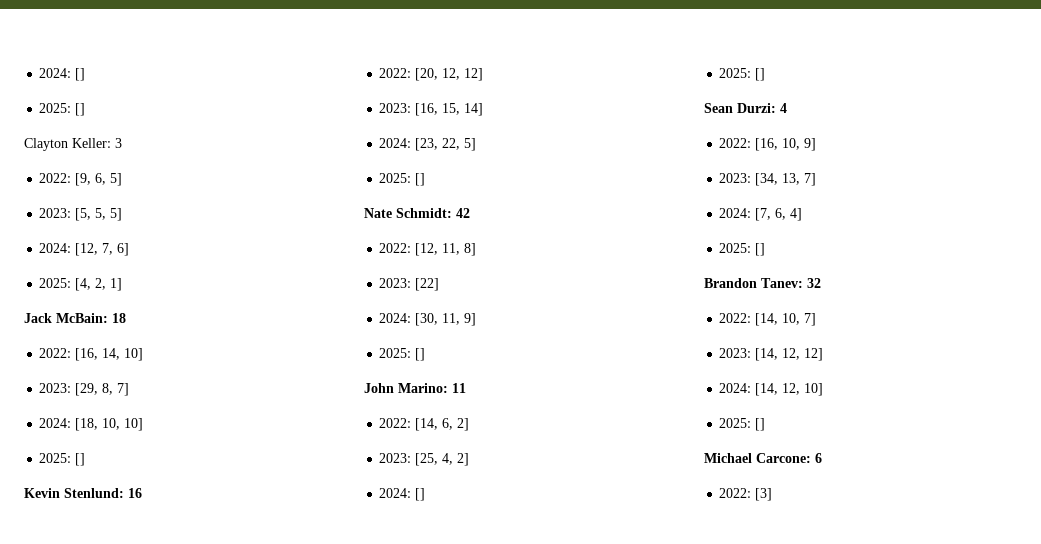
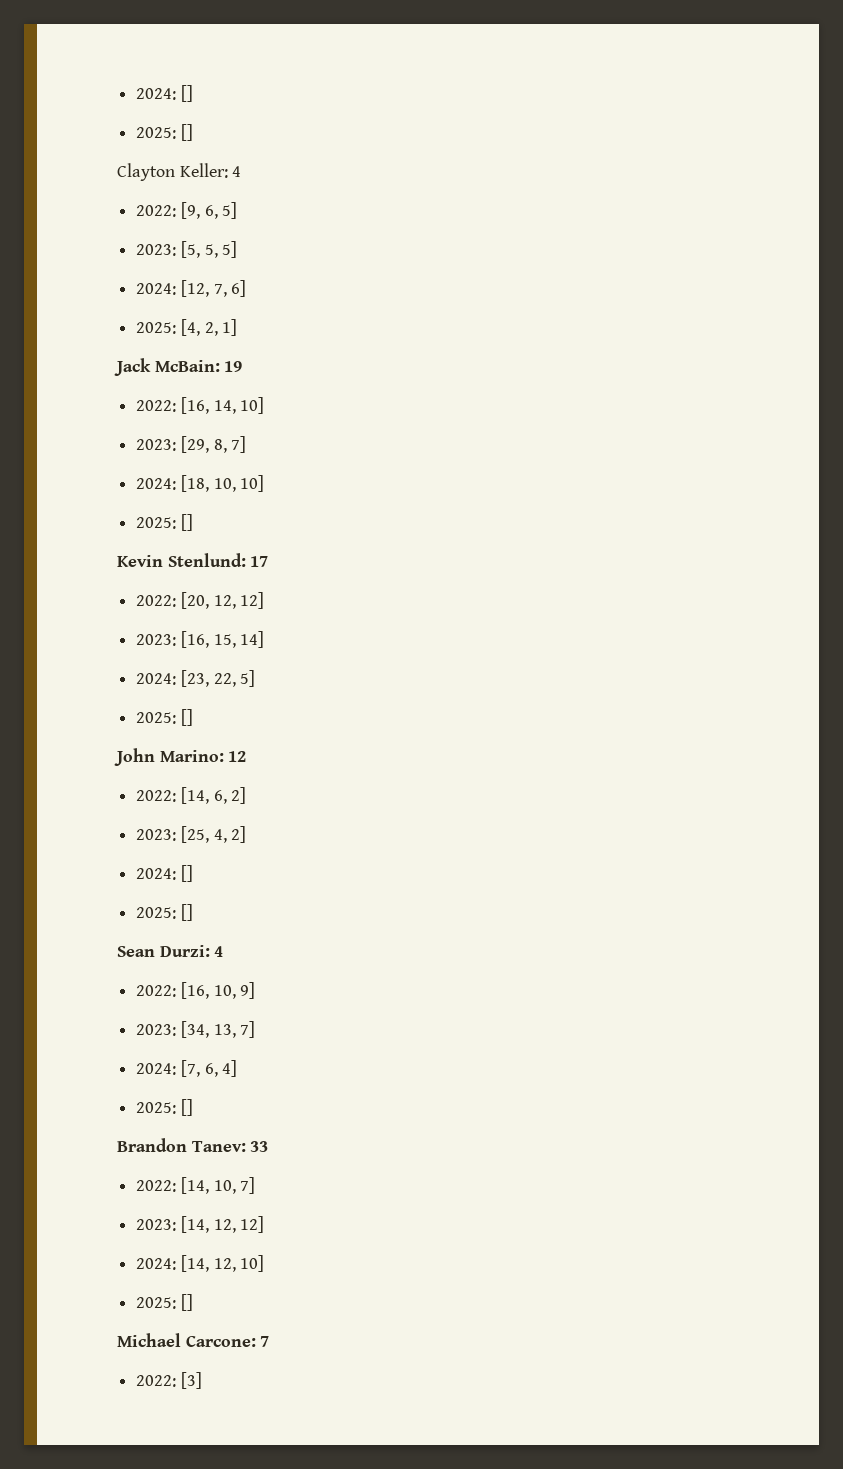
- Clayton Keller: 3
+ Clayton Keller: 4
- Jack McBain: 18
+ Jack McBain: 19
- Kevin Stenlund: 16
+ Kevin Stenlund: 17
- Nate Schmidt: 42
- 2022: [12, 11, 8]
- 2023: [22]
- 2024: [30, 11, 9]
- 2025: []
- John Marino: 11
+ John Marino: 12
- Brandon Tanev: 32
+ Brandon Tanev: 33
- Michael Carcone: 6
+ Michael Carcone: 7

